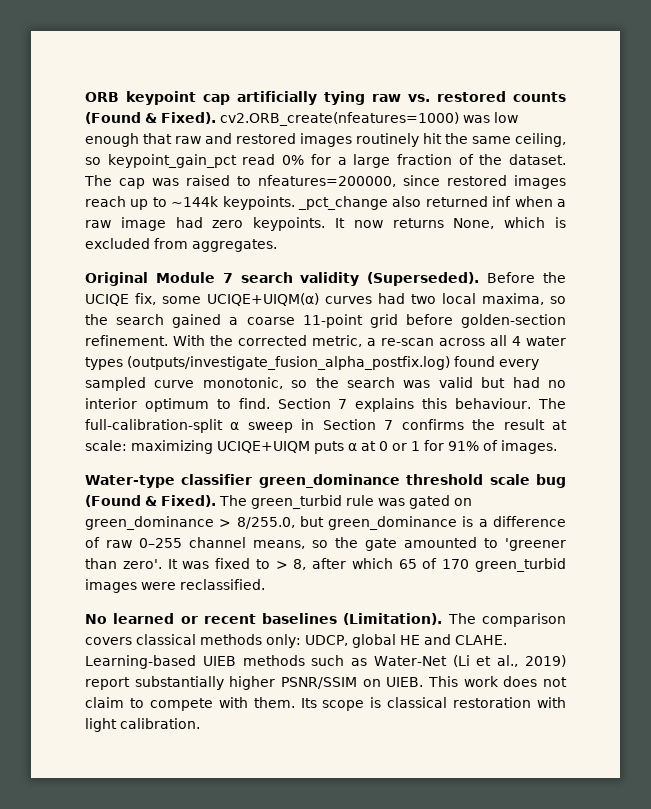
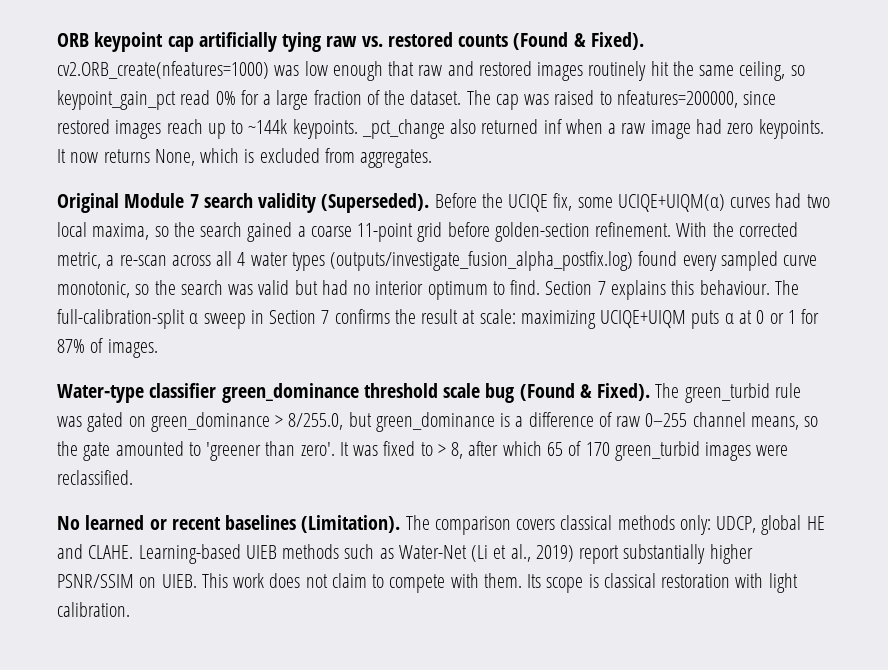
- The full-calibration-split α sweep in Section 7 confirms the result at scale: maximizing UCIQE+UIQM puts α at 0 or 1 for 91% of images.
+ The full-calibration-split α sweep in Section 7 confirms the result at scale: maximizing UCIQE+UIQM puts α at 0 or 1 for 87% of images.

